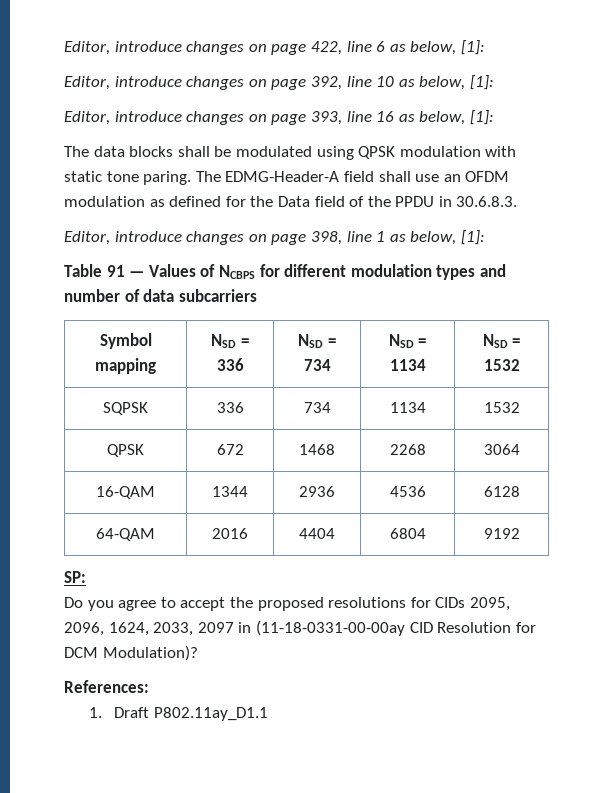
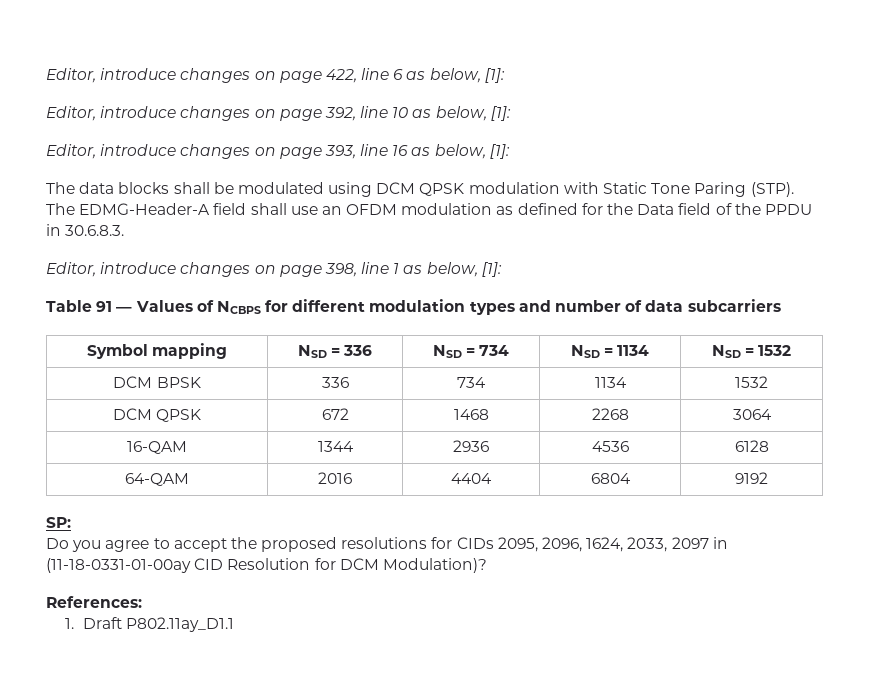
- The data blocks shall be modulated using QPSK modulation with static tone paring.
+ The data blocks shall be modulated using DCM QPSK modulation with Static Tone Paring (STP).
- SQPSK | 336 | 734 | 1134 | 1532
+ DCM BPSK | 336 | 734 | 1134 | 1532
- QPSK | 672 | 1468 | 2268 | 3064
+ DCM QPSK | 672 | 1468 | 2268 | 3064
- Do you agree to accept the proposed resolutions for CIDs 2095, 2096, 1624, 2033, 2097 in (11-18-0331-00-00ay CID Resolution for DCM Modulation)?
+ Do you agree to accept the proposed resolutions for CIDs 2095, 2096, 1624, 2033, 2097 in (11-18-0331-01-00ay CID Resolution for DCM Modulation)?

